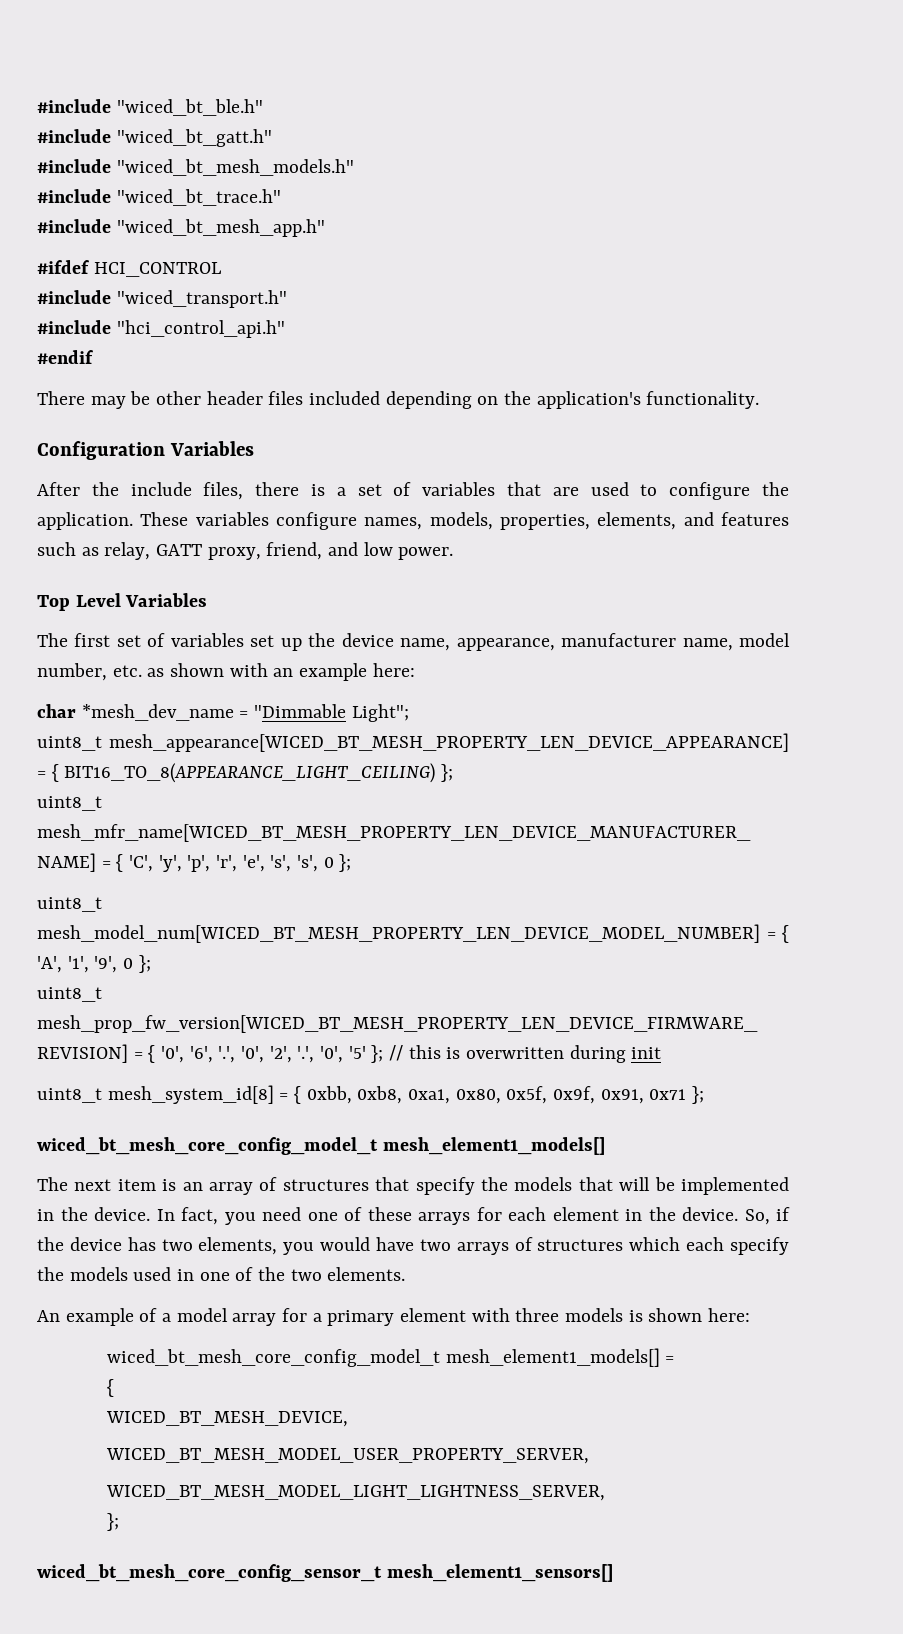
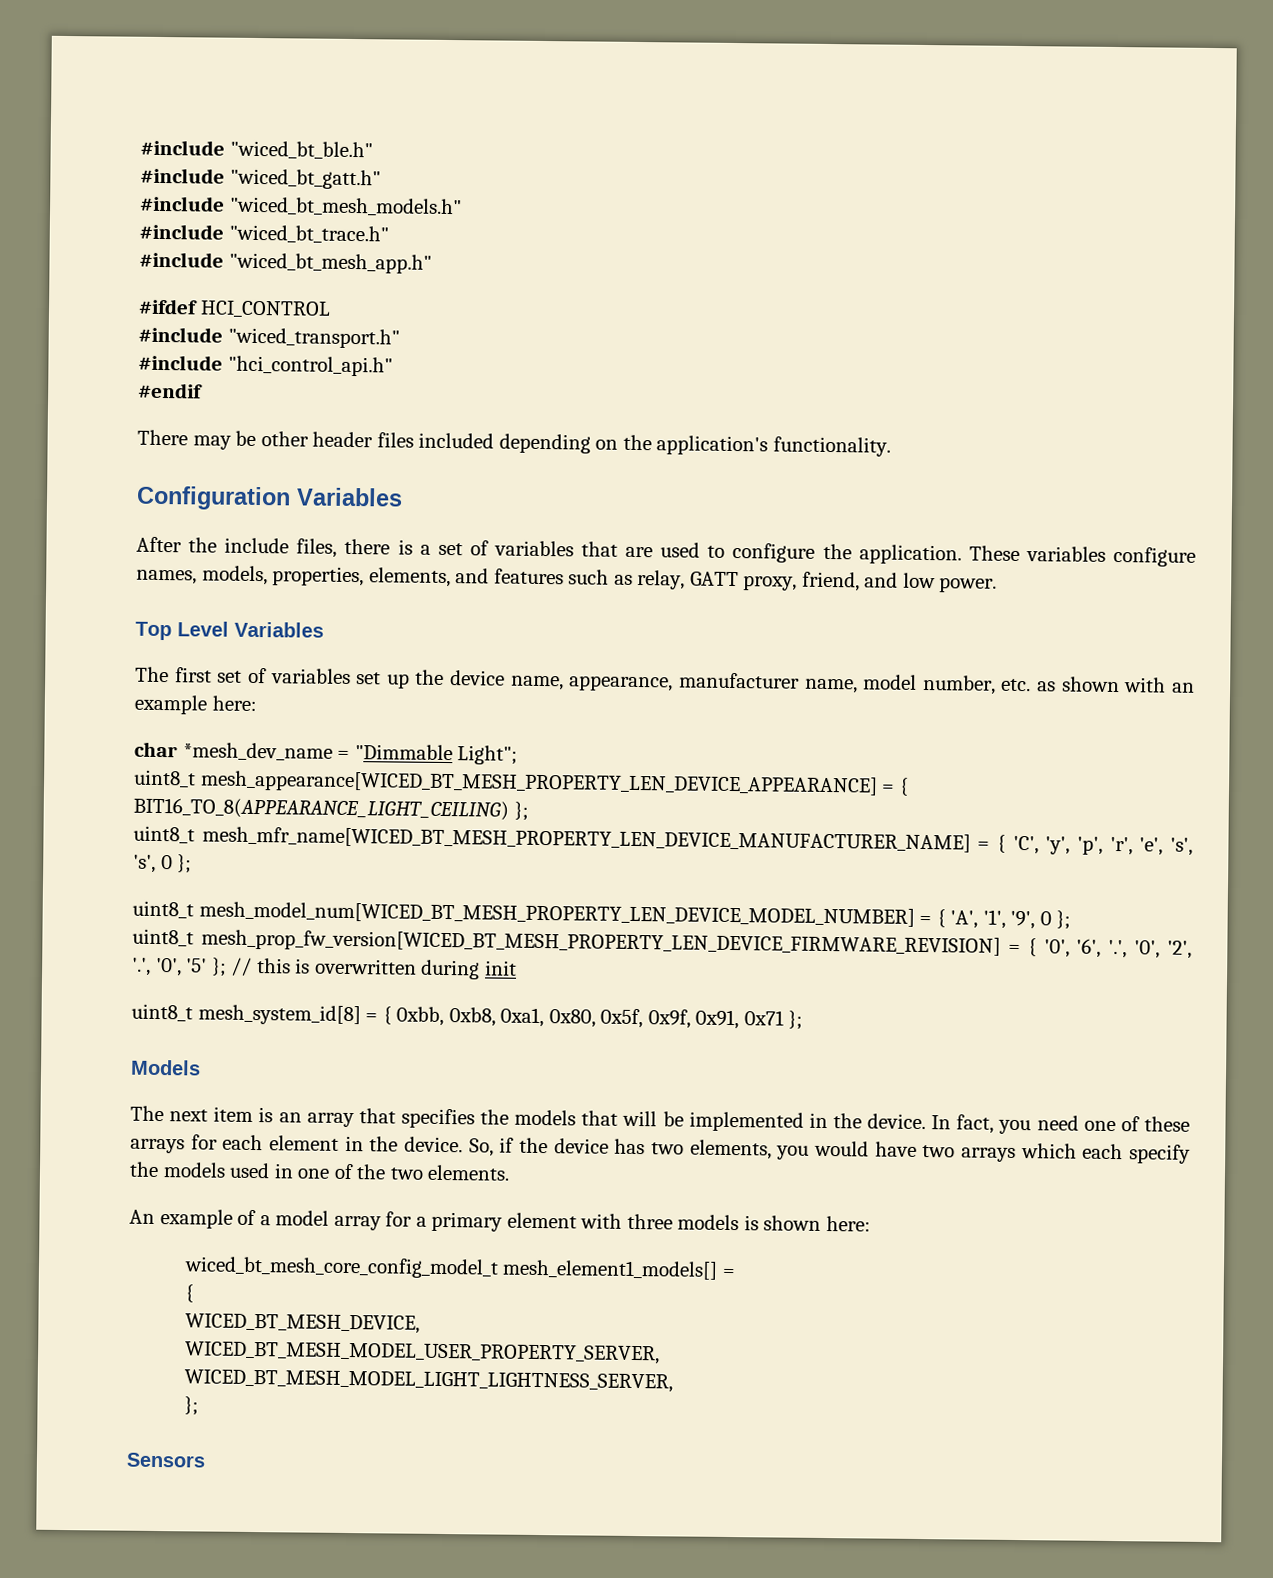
  uint8_t mesh_system_id[8] = { 0xbb, 0xb8, 0xa1, 0x80, 0x5f, 0x9f, 0x91, 0x71 };
- wiced_bt_mesh_core_config_model_t mesh_element1_models[]
+ Models
- The next item is an array of structures that specify the models that will be implemented in the device.
+ The next item is an array that specifies the models that will be implemented in the device.
- So, if the device has two elements, you would have two arrays of structures which each specify the models used in one of the two elements.
+ So, if the device has two elements, you would have two arrays which each specify the models used in one of the two elements.
- wiced_bt_mesh_core_config_sensor_t mesh_element1_sensors[]
+ Sensors

